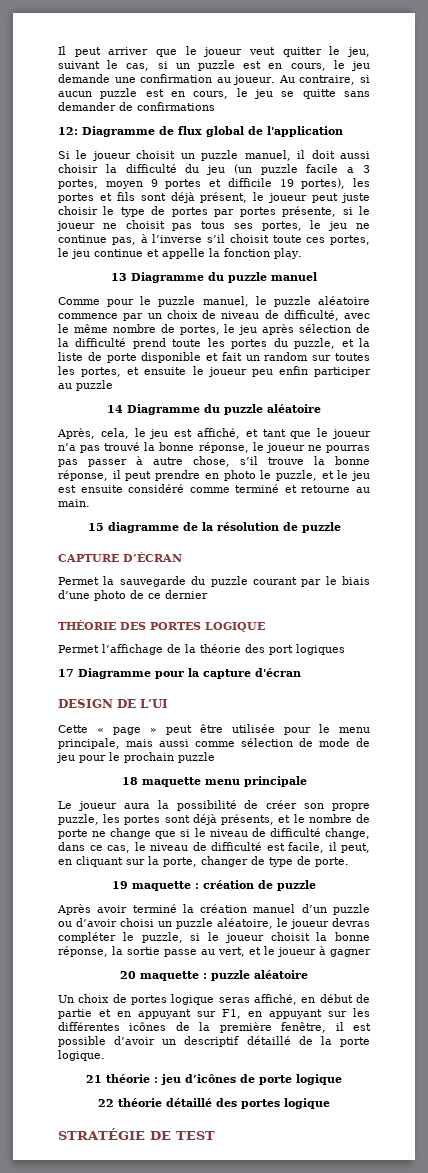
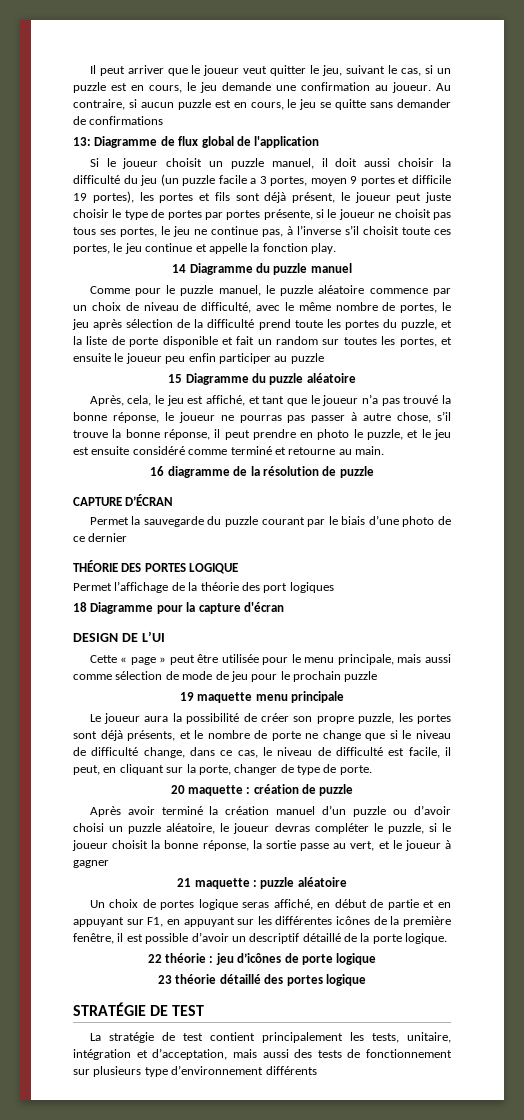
- 12: Diagramme de flux global de l'application
+ 13: Diagramme de flux global de l'application
- 13 Diagramme du puzzle manuel
+ 14 Diagramme du puzzle manuel
- 14 Diagramme du puzzle aléatoire
+ 15 Diagramme du puzzle aléatoire
- 15 diagramme de la résolution de puzzle
+ 16 diagramme de la résolution de puzzle
- 17 Diagramme pour la capture d'écran
+ 18 Diagramme pour la capture d'écran
- 18 maquette menu principale
+ 19 maquette menu principale
- 19 maquette : création de puzzle
+ 20 maquette : création de puzzle
- 20 maquette : puzzle aléatoire
+ 21 maquette : puzzle aléatoire
- 21 théorie : jeu d’icônes de porte logique
+ 22 théorie : jeu d’icônes de porte logique
- 22 théorie détaillé des portes logique
+ 23 théorie détaillé des portes logique
+ La stratégie de test contient principalement les tests, unitaire, intégration et d’acceptation, mais aussi des tests de fonctionnement sur plusieurs type d’environnement différents

